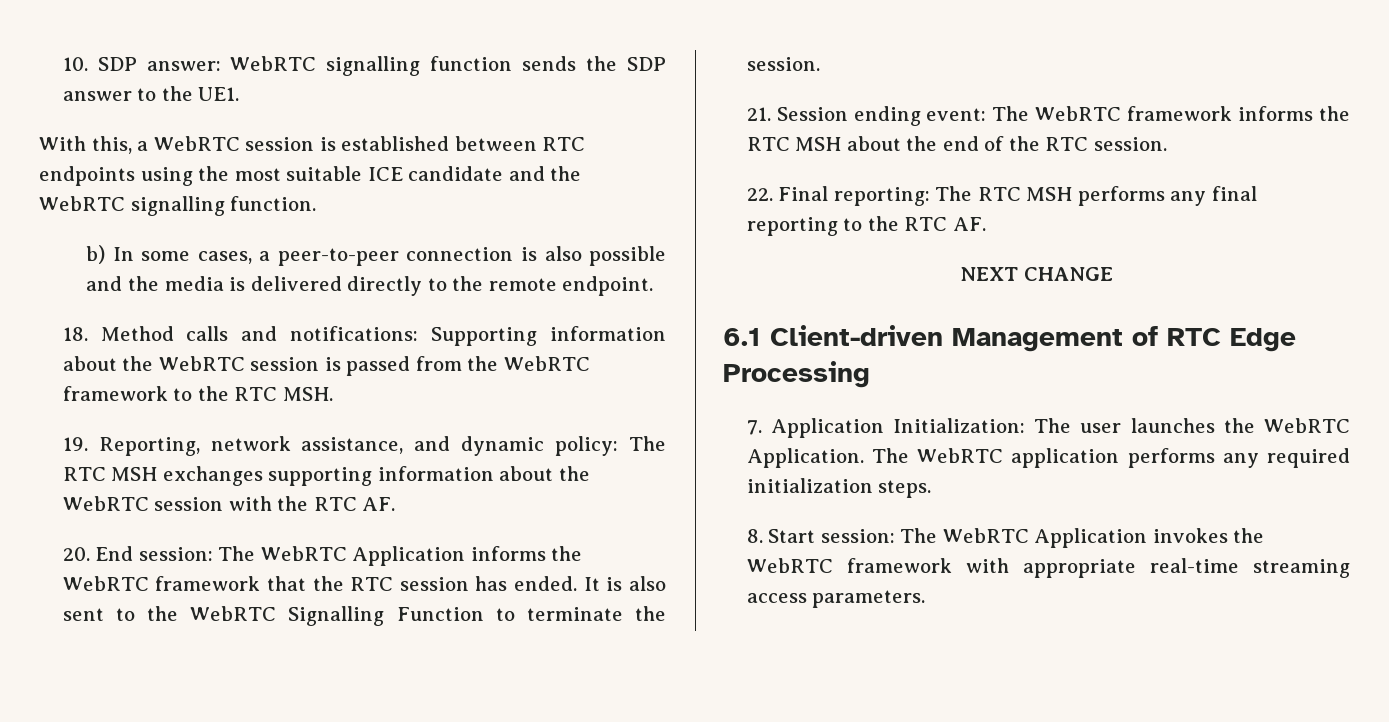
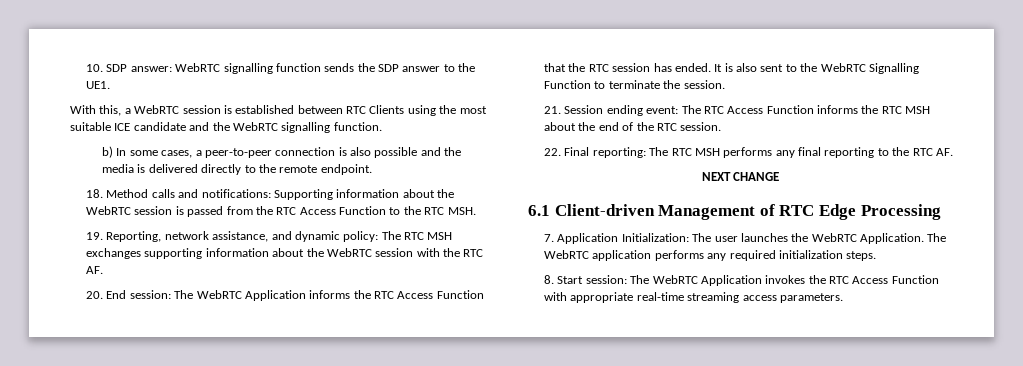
- With this, a WebRTC session is established between RTC endpoints using the most suitable ICE candidate and the WebRTC signalling function.
+ With this, a WebRTC session is established between RTC Clients using the most suitable ICE candidate and the WebRTC signalling function.
- 18. Method calls and notifications: Supporting information about the WebRTC session is passed from the WebRTC framework to the RTC MSH.
+ 18. Method calls and notifications: Supporting information about the WebRTC session is passed from the RTC Access Function to the RTC MSH.
- 20. End session: The WebRTC Application informs the WebRTC framework that the RTC session has ended.
+ 20. End session: The WebRTC Application informs the RTC Access Function that the RTC session has ended.
- 21. Session ending event: The WebRTC framework informs the RTC MSH about the end of the RTC session.
+ 21. Session ending event: The RTC Access Function informs the RTC MSH about the end of the RTC session.
- 8. Start session: The WebRTC Application invokes the WebRTC framework with appropriate real-time streaming access parameters.
+ 8. Start session: The WebRTC Application invokes the RTC Access Function with appropriate real-time streaming access parameters.

